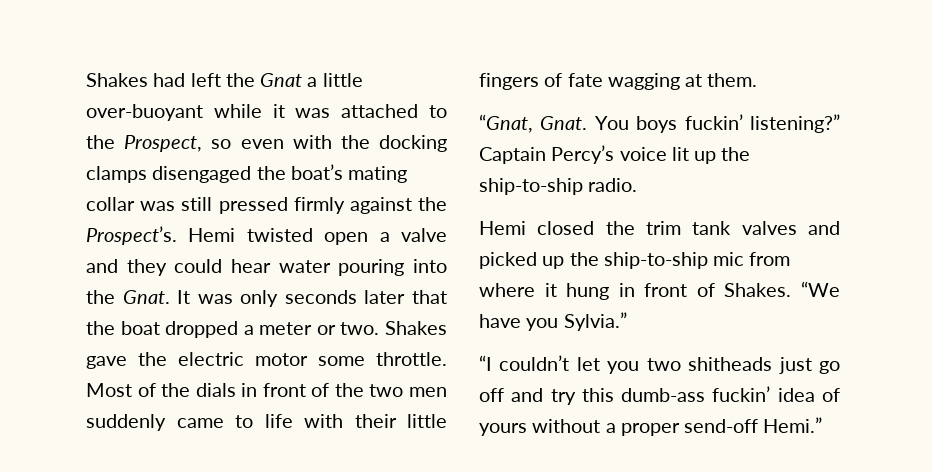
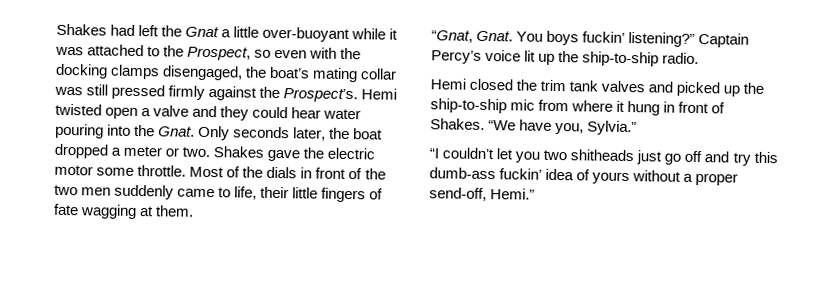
- Shakes had left the Gnat a little over-buoyant while it was attached to the Prospect, so even with the docking clamps disengaged the boat’s mating collar was still pressed firmly against the Prospect’s.
+ Shakes had left the Gnat a little over-buoyant while it was attached to the Prospect, so even with the docking clamps disengaged, the boat’s mating collar was still pressed firmly against the Prospect’s.
- It was only seconds later that the boat dropped a meter or two.
+ Only seconds later, the boat dropped a meter or two.
- Most of the dials in front of the two men suddenly came to life with their little fingers of fate wagging at them.
+ Most of the dials in front of the two men suddenly came to life, their little fingers of fate wagging at them.
- “We have you Sylvia.”
+ “We have you, Sylvia.”
- “I couldn’t let you two shitheads just go off and try this dumb-ass fuckin’ idea of yours without a proper send-off Hemi.”
+ “I couldn’t let you two shitheads just go off and try this dumb-ass fuckin’ idea of yours without a proper send-off, Hemi.”

